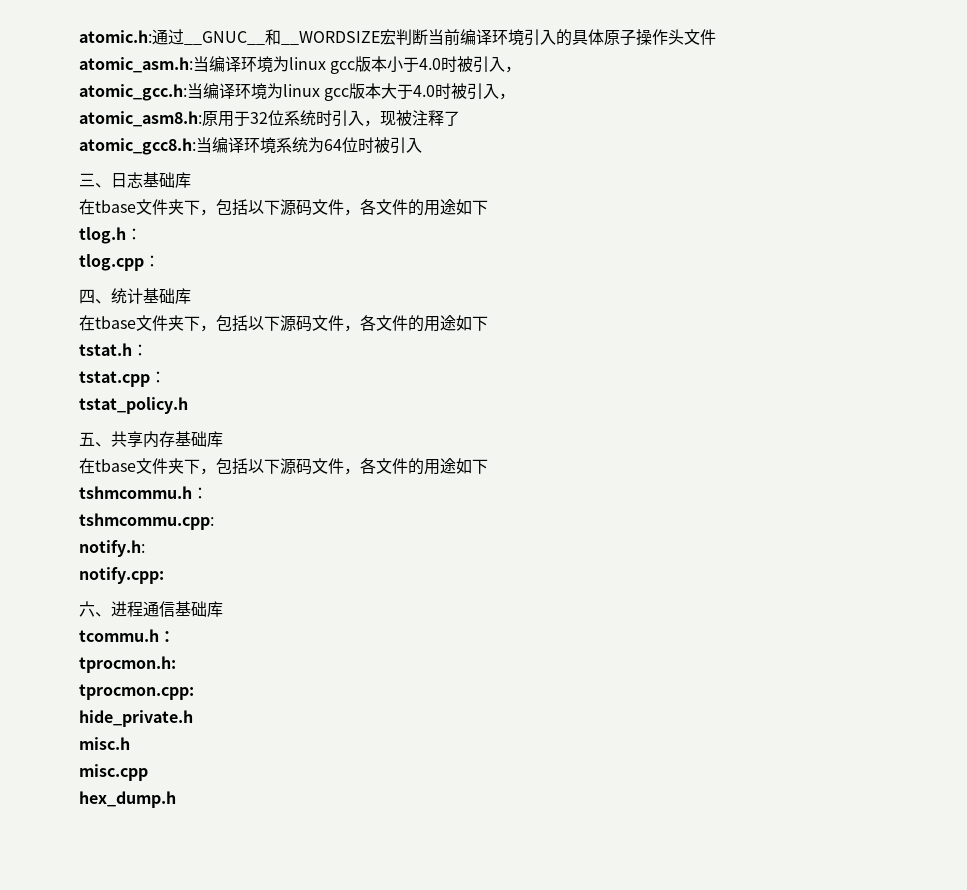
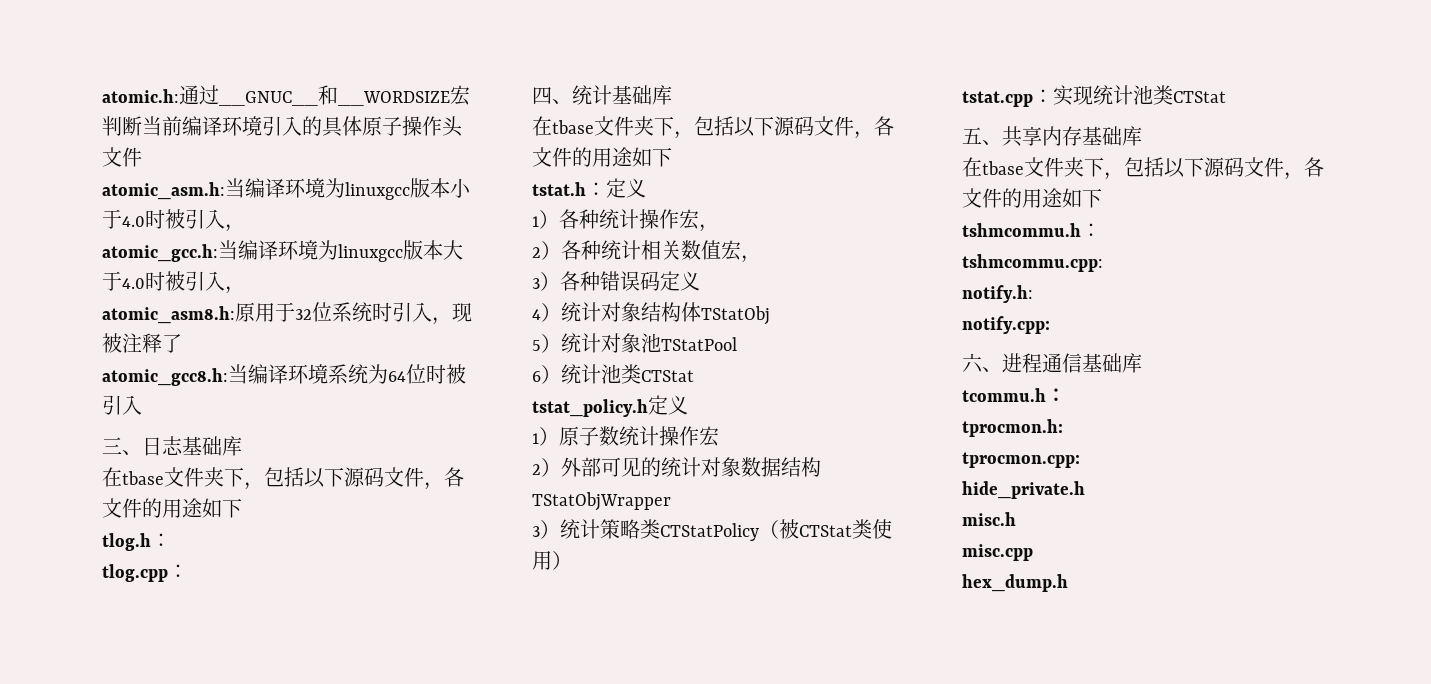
- atomic_asm.h:当编译环境为linux gcc版本小于4.0时被引入，
+ atomic_asm.h:当编译环境为linuxgcc版本小于4.0时被引入，
- atomic_gcc.h:当编译环境为linux gcc版本大于4.0时被引入，
+ atomic_gcc.h:当编译环境为linuxgcc版本大于4.0时被引入，
- tstat.h：
- tstat.cpp：
- tstat_policy.h
+ tstat.h：定义
+ 1）各种统计操作宏，
+ 2）各种统计相关数值宏，
+ 3）各种错误码定义
+ 4）统计对象结构体TStatObj
+ 5）统计对象池TStatPool
+ 6）统计池类CTStat
+ tstat_policy.h定义
+ 1）原子数统计操作宏
+ 2）外部可见的统计对象数据结构TStatObjWrapper
+ 3）统计策略类CTStatPolicy（被CTStat类使用）
+ tstat.cpp：实现统计池类CTStat

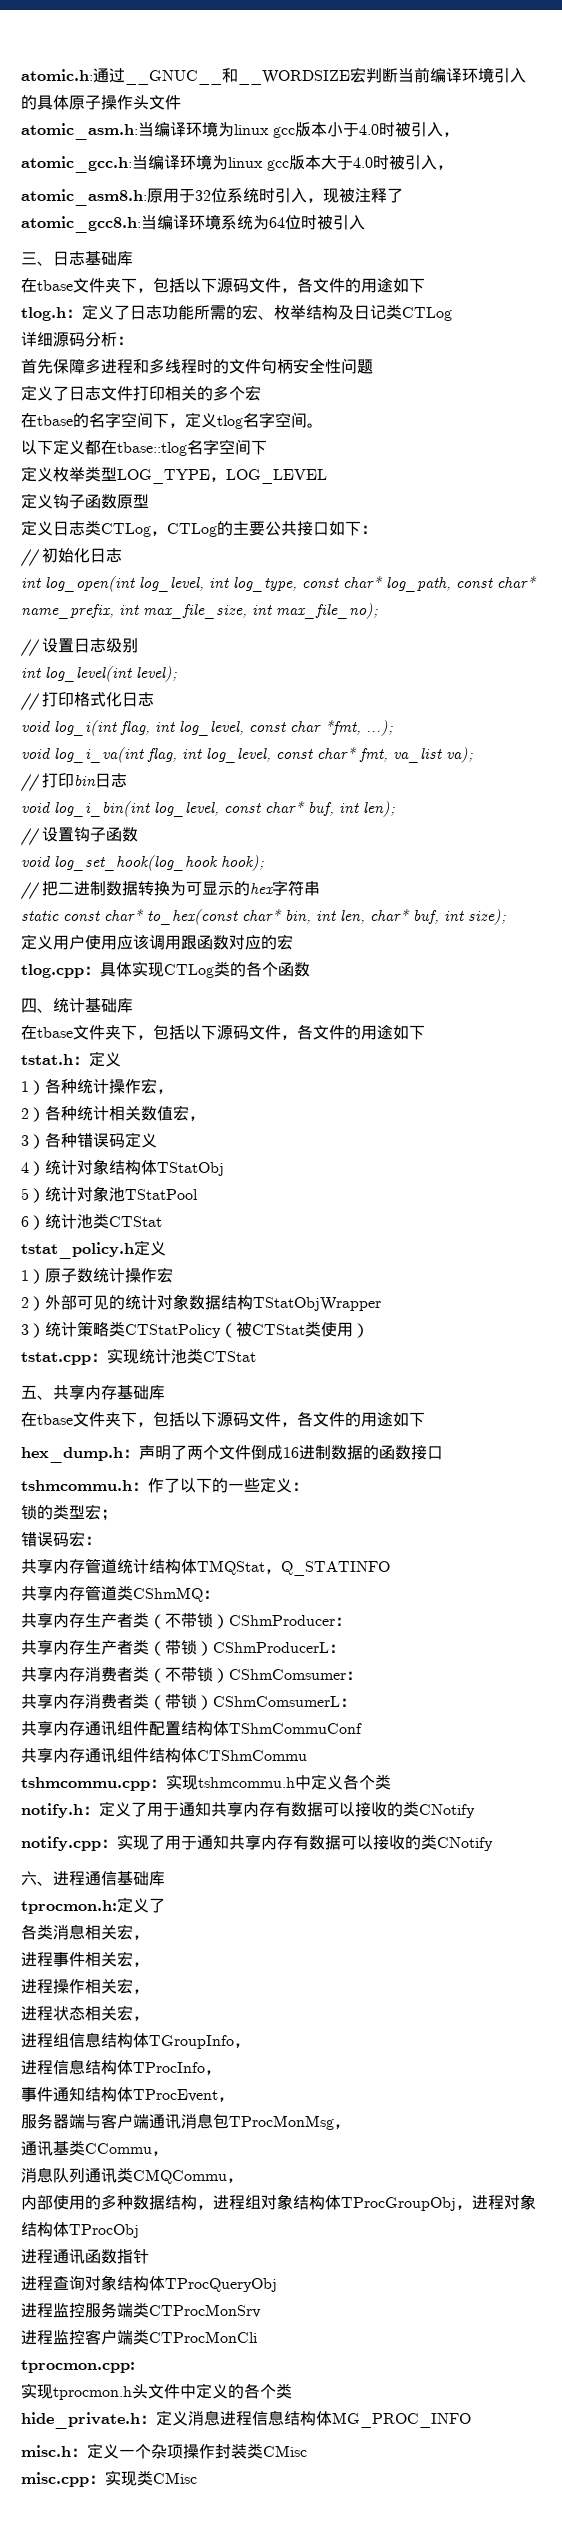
- atomic_asm.h:当编译环境为linuxgcc版本小于4.0时被引入，
+ atomic_asm.h:当编译环境为linux gcc版本小于4.0时被引入，
- atomic_gcc.h:当编译环境为linuxgcc版本大于4.0时被引入，
+ atomic_gcc.h:当编译环境为linux gcc版本大于4.0时被引入，
- tlog.h：
- tlog.cpp：
+ tlog.h：定义了日志功能所需的宏、枚举结构及日记类CTLog
+ 详细源码分析：
+ 首先保障多进程和多线程时的文件句柄安全性问题
+ 定义了日志文件打印相关的多个宏
+ 在tbase的名字空间下，定义tlog名字空间。
+ 以下定义都在tbase::tlog名字空间下
+ 定义枚举类型LOG_TYPE，LOG_LEVEL
+ 定义钩子函数原型
+ 定义日志类CTLog，CTLog的主要公共接口如下：
+ // 初始化日志
+ int log_open(int log_level, int log_type, const char* log_path, const char* name_prefix, int max_file_size, int max_file_no);
+ // 设置日志级别
+ int log_level(int level);
+ // 打印格式化日志
+ void log_i(int flag, int log_level, const char *fmt, ...);
+ void log_i_va(int flag, int log_level, const char* fmt, va_list va);
+ // 打印bin日志
+ void log_i_bin(int log_level, const char* buf, int len);
+ // 设置钩子函数
+ void log_set_hook(log_hook hook);
+ // 把二进制数据转换为可显示的hex字符串
+ static const char* to_hex(const char* bin, int len, char* buf, int size);
+ 定义用户使用应该调用跟函数对应的宏
+ tlog.cpp：具体实现CTLog类的各个函数
- tshmcommu.h：
- tshmcommu.cpp:
- notify.h:
- notify.cpp:
+ hex_dump.h：声明了两个文件倒成16进制数据的函数接口
+ tshmcommu.h：作了以下的一些定义：
+ 锁的类型宏；
+ 错误码宏：
+ 共享内存管道统计结构体TMQStat，Q_STATINFO
+ 共享内存管道类CShmMQ：
+ 共享内存生产者类（不带锁）CShmProducer：
+ 共享内存生产者类（带锁）CShmProducerL：
+ 共享内存消费者类（不带锁）CShmComsumer：
+ 共享内存消费者类（带锁）CShmComsumerL：
+ 共享内存通讯组件配置结构体TShmCommuConf
+ 共享内存通讯组件结构体CTShmCommu
+ tshmcommu.cpp：实现tshmcommu.h中定义各个类
+ notify.h：定义了用于通知共享内存有数据可以接收的类CNotify
+ notify.cpp：实现了用于通知共享内存有数据可以接收的类CNotify
- tcommu.h：
- tprocmon.h:
+ tprocmon.h:定义了
+ 各类消息相关宏，
+ 进程事件相关宏，
+ 进程操作相关宏，
+ 进程状态相关宏，
+ 进程组信息结构体TGroupInfo，
+ 进程信息结构体TProcInfo，
+ 事件通知结构体TProcEvent，
+ 服务器端与客户端通讯消息包TProcMonMsg，
+ 通讯基类CCommu，
+ 消息队列通讯类CMQCommu，
+ 内部使用的多种数据结构，进程组对象结构体TProcGroupObj，进程对象结构体TProcObj
+ 进程通讯函数指针
+ 进程查询对象结构体TProcQueryObj
+ 进程监控服务端类CTProcMonSrv
+ 进程监控客户端类CTProcMonCli
  tprocmon.cpp:
- hide_private.h
- misc.h
- misc.cpp
- hex_dump.h
+ 实现tprocmon.h头文件中定义的各个类
+ hide_private.h：定义消息进程信息结构体MG_PROC_INFO
+ misc.h：定义一个杂项操作封装类CMisc
+ misc.cpp：实现类CMisc

